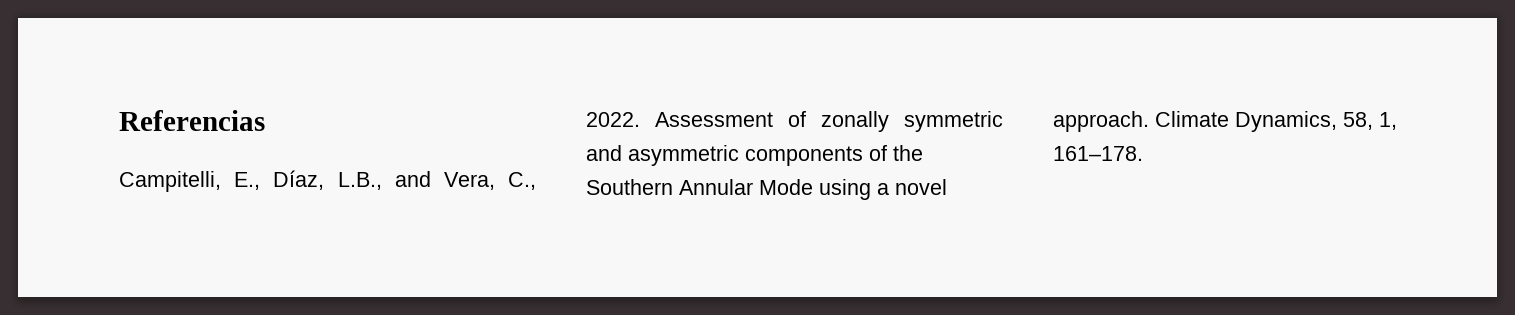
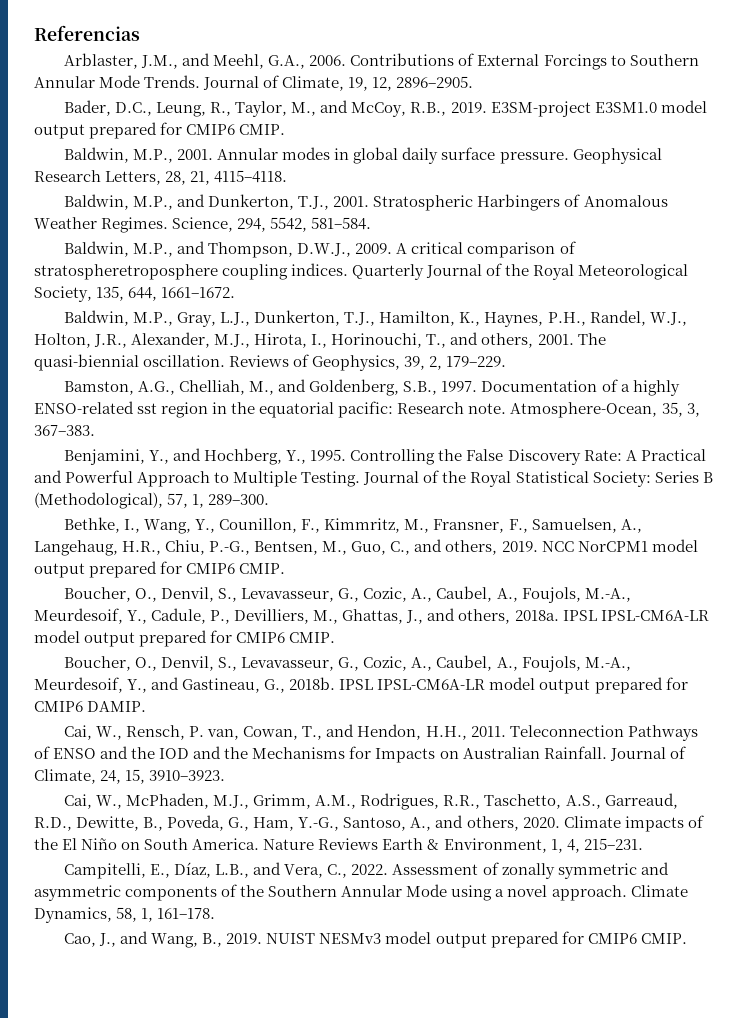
+ Arblaster, J.M., and Meehl, G.A., 2006. Contributions of External Forcings to Southern Annular Mode Trends. Journal of Climate, 19, 12, 2896–2905.
+ Bader, D.C., Leung, R., Taylor, M., and McCoy, R.B., 2019. E3SM-project E3SM1.0 model output prepared for CMIP6 CMIP.
+ Baldwin, M.P., 2001. Annular modes in global daily surface pressure. Geophysical Research Letters, 28, 21, 4115–4118.
+ Baldwin, M.P., and Dunkerton, T.J., 2001. Stratospheric Harbingers of Anomalous Weather Regimes. Science, 294, 5542, 581–584.
+ Baldwin, M.P., and Thompson, D.W.J., 2009. A critical comparison of stratospheretroposphere coupling indices. Quarterly Journal of the Royal Meteorological Society, 135, 644, 1661–1672.
+ Baldwin, M.P., Gray, L.J., Dunkerton, T.J., Hamilton, K., Haynes, P.H., Randel, W.J., Holton, J.R., Alexander, M.J., Hirota, I., Horinouchi, T., and others, 2001. The quasi-biennial oscillation. Reviews of Geophysics, 39, 2, 179–229.
+ Bamston, A.G., Chelliah, M., and Goldenberg, S.B., 1997. Documentation of a highly ENSO-related sst region in the equatorial pacific: Research note. Atmosphere-Ocean, 35, 3, 367–383.
+ Benjamini, Y., and Hochberg, Y., 1995. Controlling the False Discovery Rate: A Practical and Powerful Approach to Multiple Testing. Journal of the Royal Statistical Society: Series B (Methodological), 57, 1, 289–300.
+ Bethke, I., Wang, Y., Counillon, F., Kimmritz, M., Fransner, F., Samuelsen, A., Langehaug, H.R., Chiu, P.-G., Bentsen, M., Guo, C., and others, 2019. NCC NorCPM1 model output prepared for CMIP6 CMIP.
+ Boucher, O., Denvil, S., Levavasseur, G., Cozic, A., Caubel, A., Foujols, M.-A., Meurdesoif, Y., Cadule, P., Devilliers, M., Ghattas, J., and others, 2018a. IPSL IPSL-CM6A-LR model output prepared for CMIP6 CMIP.
+ Boucher, O., Denvil, S., Levavasseur, G., Cozic, A., Caubel, A., Foujols, M.-A., Meurdesoif, Y., and Gastineau, G., 2018b. IPSL IPSL-CM6A-LR model output prepared for CMIP6 DAMIP.
+ Cai, W., Rensch, P. van, Cowan, T., and Hendon, H.H., 2011. Teleconnection Pathways of ENSO and the IOD and the Mechanisms for Impacts on Australian Rainfall. Journal of Climate, 24, 15, 3910–3923.
+ Cai, W., McPhaden, M.J., Grimm, A.M., Rodrigues, R.R., Taschetto, A.S., Garreaud, R.D., Dewitte, B., Poveda, G., Ham, Y.-G., Santoso, A., and others, 2020. Climate impacts of the El Niño on South America. Nature Reviews Earth & Environment, 1, 4, 215–231.
+ Cao, J., and Wang, B., 2019. NUIST NESMv3 model output prepared for CMIP6 CMIP.

